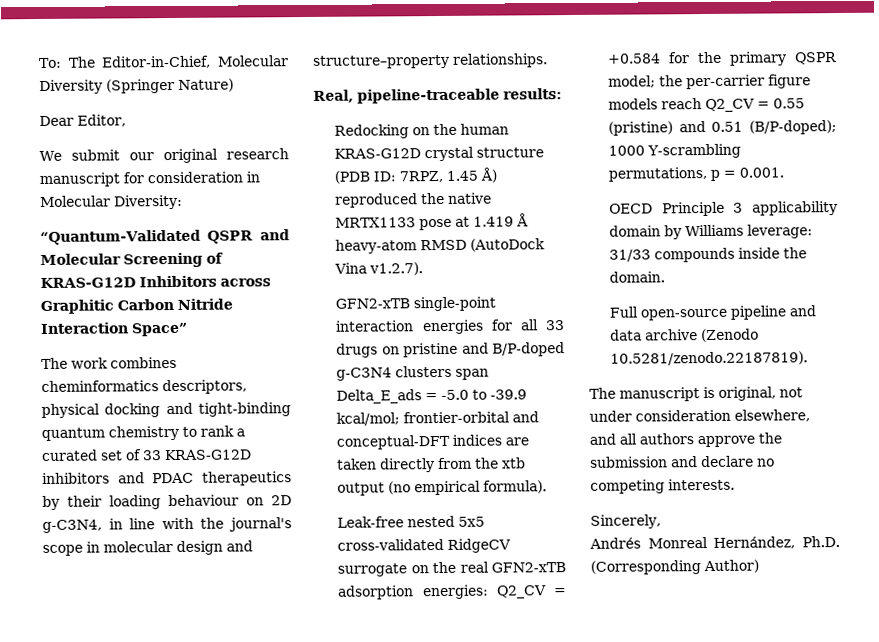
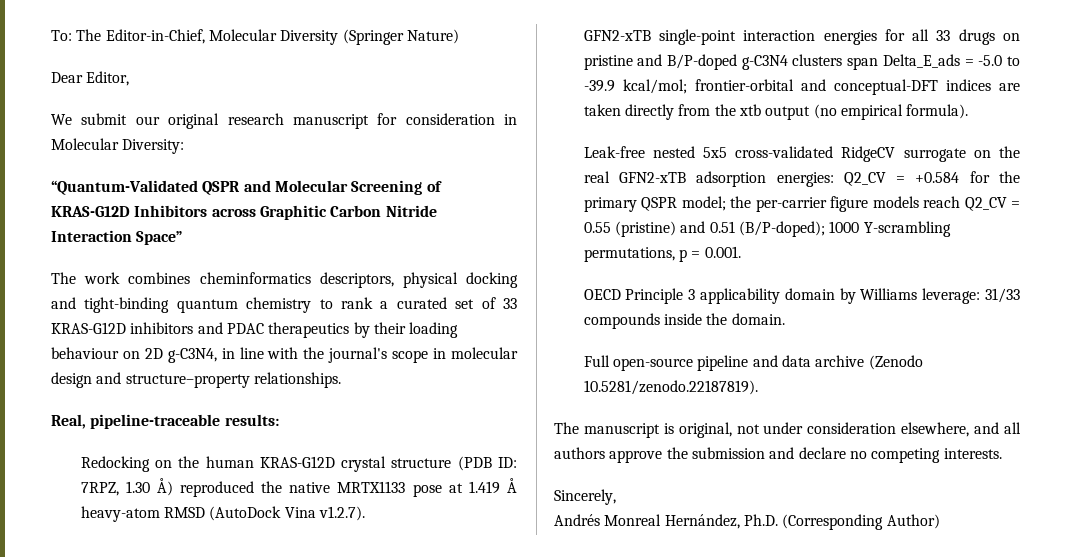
- Redocking on the human KRAS-G12D crystal structure (PDB ID: 7RPZ, 1.45 Å) reproduced the native MRTX1133 pose at 1.419 Å heavy-atom RMSD (AutoDock Vina v1.2.7).
+ Redocking on the human KRAS-G12D crystal structure (PDB ID: 7RPZ, 1.30 Å) reproduced the native MRTX1133 pose at 1.419 Å heavy-atom RMSD (AutoDock Vina v1.2.7).

